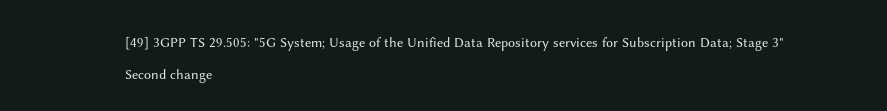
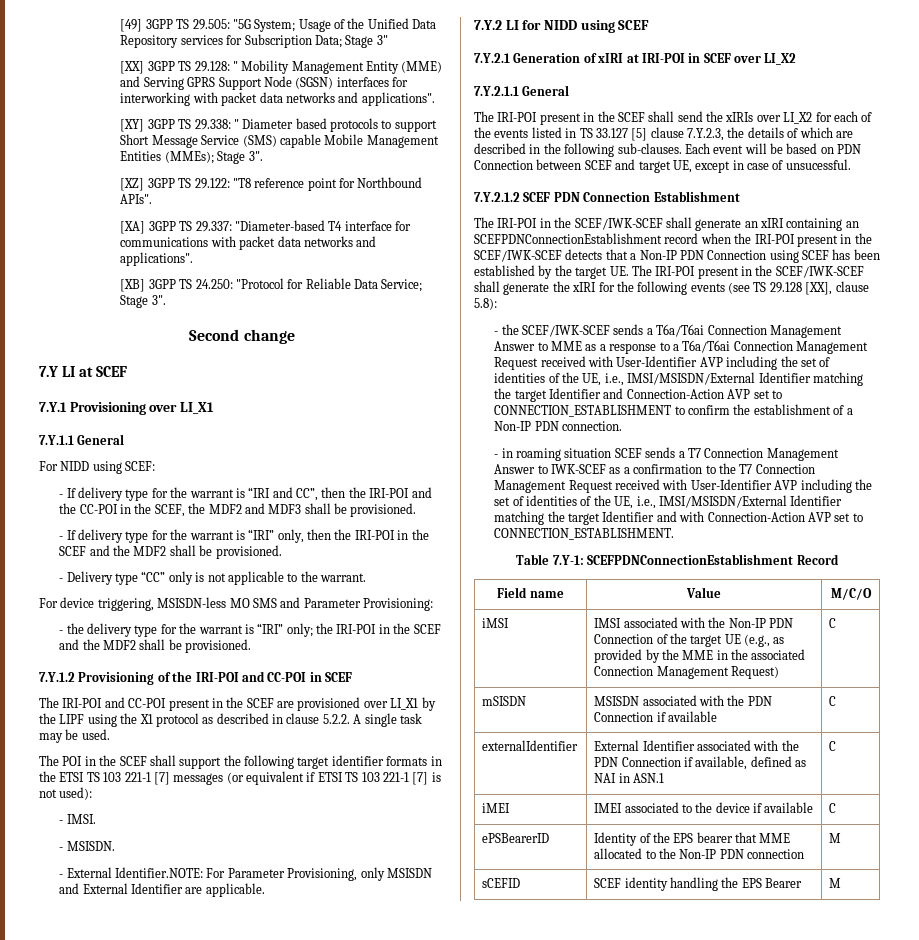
+ [XX] 3GPP TS 29.128: " Mobility Management Entity (MME) and Serving GPRS Support Node (SGSN) interfaces for interworking with packet data networks and applications".
+ [XY] 3GPP TS 29.338: " Diameter based protocols to support Short Message Service (SMS) capable Mobile Management Entities (MMEs); Stage 3".
+ [XZ] 3GPP TS 29.122: "T8 reference point for Northbound APIs".
+ [XA] 3GPP TS 29.337: "Diameter-based T4 interface for communications with packet data networks and applications".
+ [XB] 3GPP TS 24.250: "Protocol for Reliable Data Service; Stage 3".
  Second change
+ 7.Y LI at SCEF
+ 7.Y.1 Provisioning over LI_X1
+ 7.Y.1.1 General
+ For NIDD using SCEF:
+ - If delivery type for the warrant is “IRI and CC”, then the IRI-POI and the CC-POI in the SCEF, the MDF2 and MDF3 shall be provisioned.
+ - If delivery type for the warrant is “IRI” only, then the IRI-POI in the SCEF and the MDF2 shall be provisioned.
+ - Delivery type “CC” only is not applicable to the warrant.
+ For device triggering, MSISDN-less MO SMS and Parameter Provisioning:
+ - the delivery type for the warrant is “IRI” only; the IRI-POI in the SCEF and the MDF2 shall be provisioned.
+ 7.Y.1.2 Provisioning of the IRI-POI and CC-POI in SCEF
+ The IRI-POI and CC-POI present in the SCEF are provisioned over LI_X1 by the LIPF using the X1 protocol as described in clause 5.2.2. A single task may be used.
+ The POI in the SCEF shall support the following target identifier formats in the ETSI TS 103 221-1 [7] messages (or equivalent if ETSI TS 103 221-1 [7] is not used):
+ - IMSI.
+ - MSISDN.
+ - External Identifier.NOTE: For Parameter Provisioning, only MSISDN and External Identifier are applicable.
+ 7.Y.2 LI for NIDD using SCEF
+ 7.Y.2.1 Generation of xIRI at IRI-POI in SCEF over LI_X2
+ 7.Y.2.1.1 General
+ The IRI-POI present in the SCEF shall send the xIRIs over LI_X2 for each of the events listed in TS 33.127 [5] clause 7.Y.2.3, the details of which are described in the following sub-clauses. Each event will be based on PDN Connection between SCEF and target UE, except in case of unsucessful.
+ 7.Y.2.1.2 SCEF PDN Connection Establishment
+ The IRI-POI in the SCEF/IWK-SCEF shall generate an xIRI containing an SCEFPDNConnectionEstablishment record when the IRI-POI present in the SCEF/IWK-SCEF detects that a Non-IP PDN Connection using SCEF has been established by the target UE. The IRI-POI present in the SCEF/IWK-SCEF shall generate the xIRI for the following events (see TS 29.128 [XX], clause 5.8):
+ - the SCEF/IWK-SCEF sends a T6a/T6ai Connection Management Answer to MME as a response to a T6a/T6ai Connection Management Request received with User-Identifier AVP including the set of identities of the UE, i.e., IMSI/MSISDN/External Identifier matching the target Identifier and Connection-Action AVP set to CONNECTION_ESTABLISHMENT to confirm the establishment of a Non-IP PDN connection.
+ - in roaming situation SCEF sends a T7 Connection Management Answer to IWK-SCEF as a confirmation to the T7 Connection Management Request received with User-Identifier AVP including the set of identities of the UE, i.e., IMSI/MSISDN/External Identifier matching the target Identifier and with Connection-Action AVP set to CONNECTION_ESTABLISHMENT.
+ Table 7.Y-1: SCEFPDNConnectionEstablishment Record
+ Field name | Value | M/C/O
+ iMSI | IMSI associated with the Non-IP PDN Connection of the target UE (e.g., as provided by the MME in the associated Connection Management Request) | C
+ mSISDN | MSISDN associated with the PDN Connection if available | C
+ externalIdentifier | External Identifier associated with the PDN Connection if available, defined as NAI in ASN.1 | C
+ iMEI | IMEI associated to the device if available | C
+ ePSBearerID | Identity of the EPS bearer that MME allocated to the Non-IP PDN connection | M
+ sCEFID | SCEF identity handling the EPS Bearer | M

